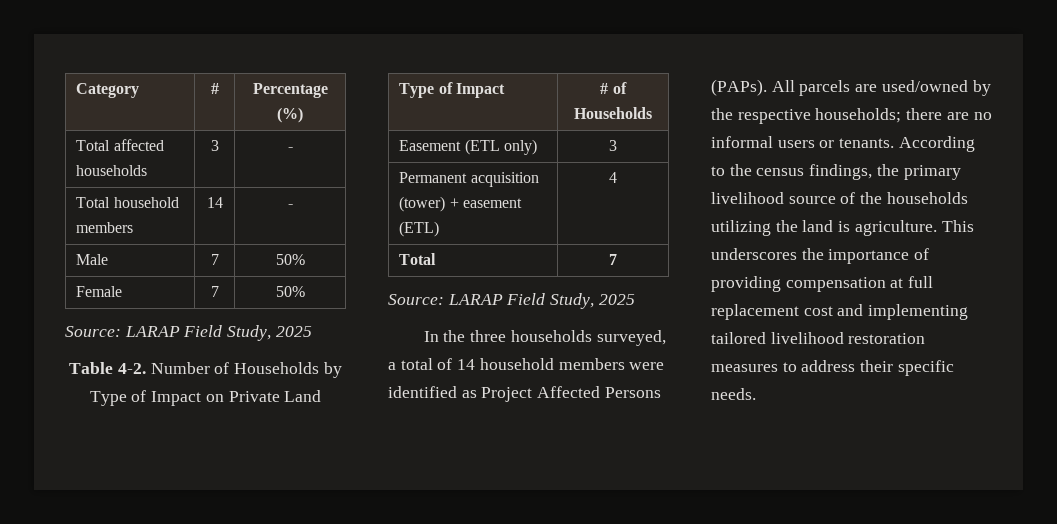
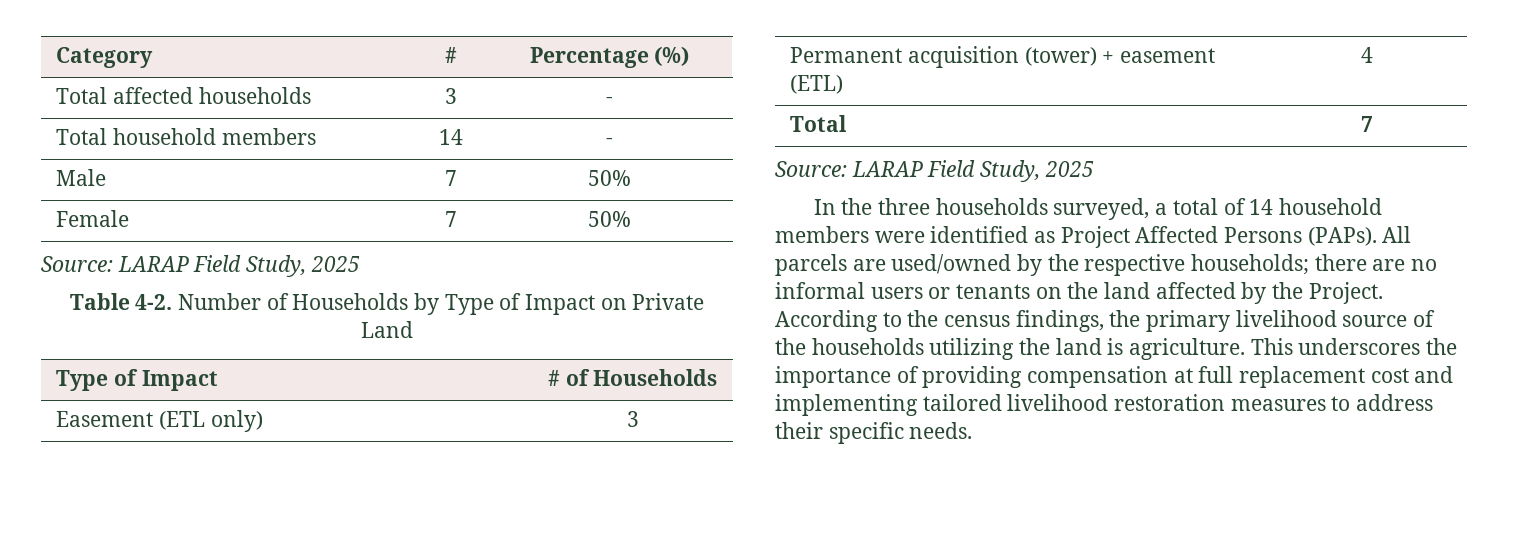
- All parcels are used/owned by the respective households; there are no informal users or tenants.
+ All parcels are used/owned by the respective households; there are no informal users or tenants on the land affected by the Project.

